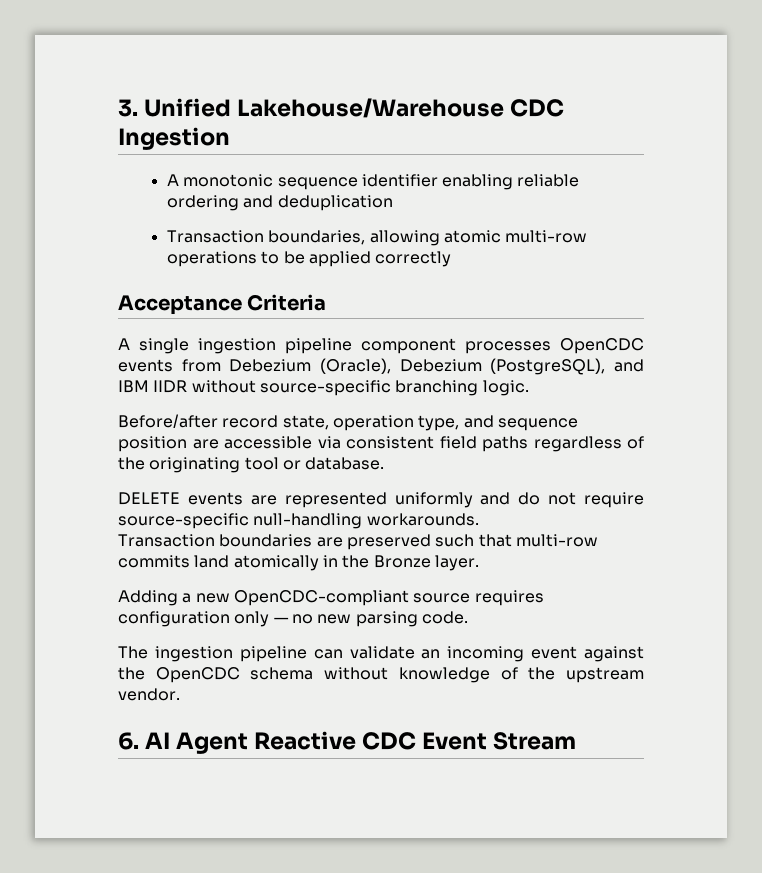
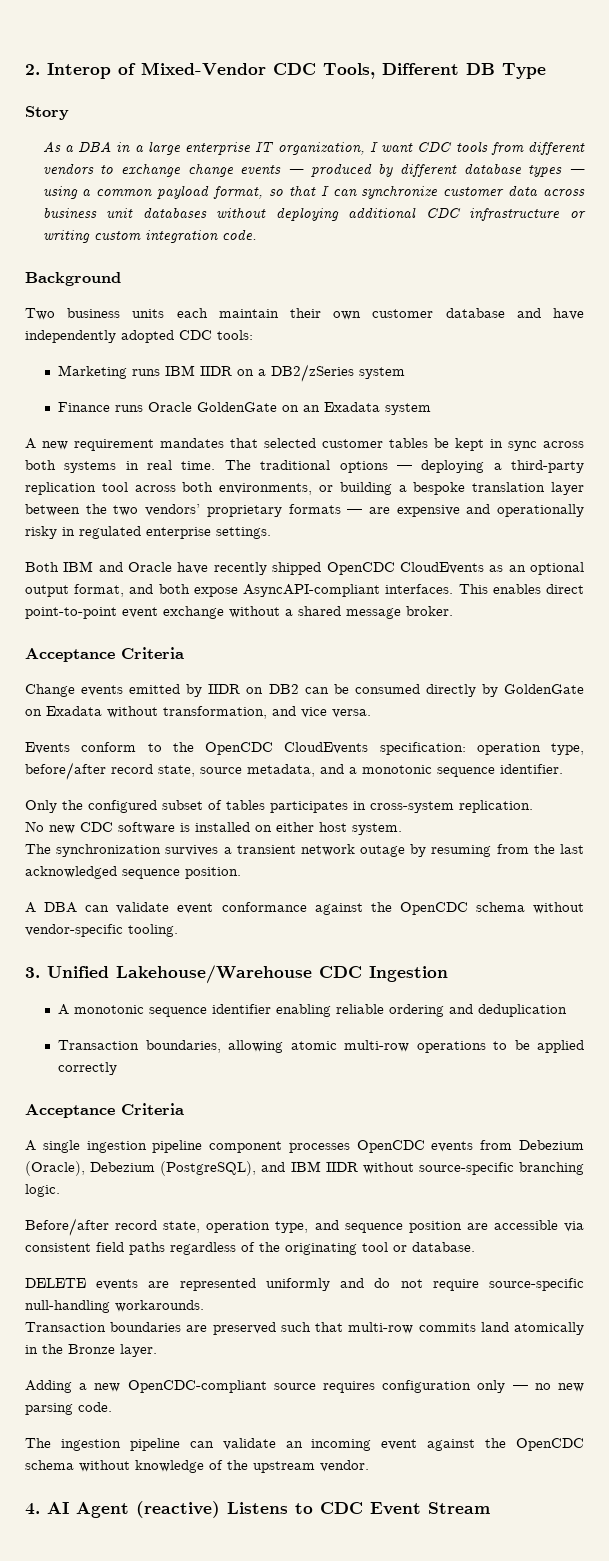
+ 2. Interop of Mixed-Vendor CDC Tools, Different DB Type
+ Story
+ As a DBA in a large enterprise IT organization, I want CDC tools from different vendors to exchange change events — produced by different database types — using a common payload format, so that I can synchronize customer data across business unit databases without deploying additional CDC infrastructure or writing custom integration code.
+ Background
+ Two business units each maintain their own customer database and have independently adopted CDC tools:
+ Marketing runs IBM IIDR on a DB2/zSeries system
+ Finance runs Oracle GoldenGate on an Exadata system
+ A new requirement mandates that selected customer tables be kept in sync across both systems in real time. The traditional options — deploying a third-party replication tool across both environments, or building a bespoke translation layer between the two vendors’ proprietary formats — are expensive and operationally risky in regulated enterprise settings.
+ Both IBM and Oracle have recently shipped OpenCDC CloudEvents as an optional output format, and both expose AsyncAPI-compliant interfaces. This enables direct point-to-point event exchange without a shared message broker.
+ Acceptance Criteria
+ Change events emitted by IIDR on DB2 can be consumed directly by GoldenGate on Exadata without transformation, and vice versa.
+ Events conform to the OpenCDC CloudEvents specification: operation type, before/after record state, source metadata, and a monotonic sequence identifier.
+ Only the configured subset of tables participates in cross-system replication.
+ No new CDC software is installed on either host system.
+ The synchronization survives a transient network outage by resuming from the last acknowledged sequence position.
+ A DBA can validate event conformance against the OpenCDC schema without vendor-specific tooling.
- 6. AI Agent Reactive CDC Event Stream
+ 4. AI Agent (reactive) Listens to CDC Event Stream

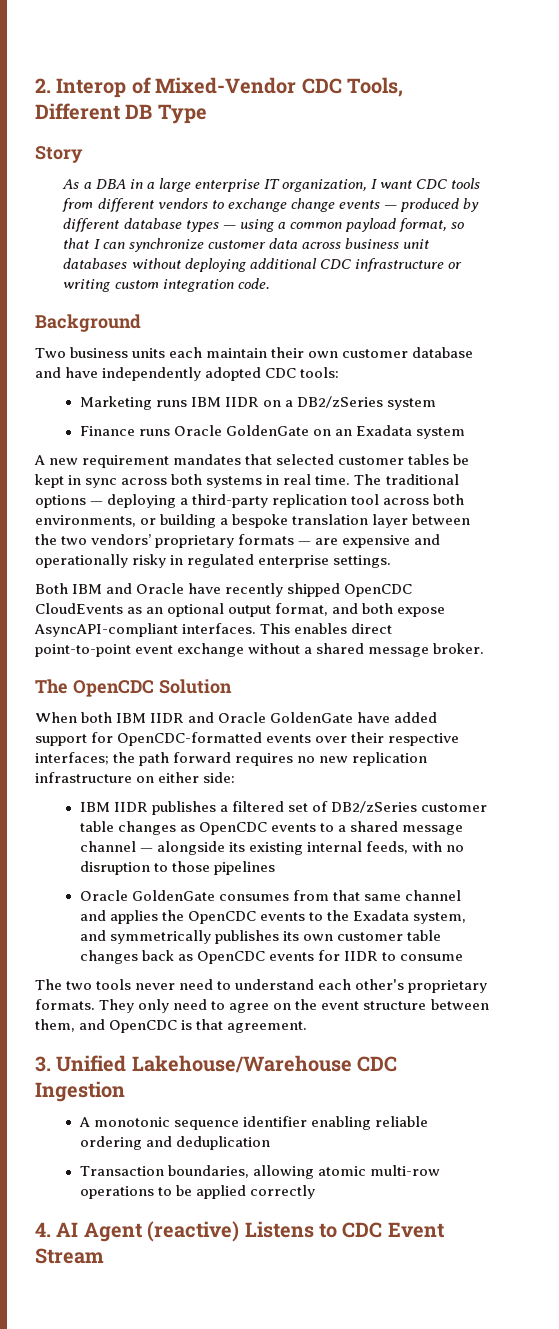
  This enables direct point-to-point event exchange without a shared message broker.
- Acceptance Criteria
- Change events emitted by IIDR on DB2 can be consumed directly by GoldenGate on Exadata without transformation, and vice versa.
- Events conform to the OpenCDC CloudEvents specification: operation type, before/after record state, source metadata, and a monotonic sequence identifier.
- Only the configured subset of tables participates in cross-system replication.
- No new CDC software is installed on either host system.
- The synchronization survives a transient network outage by resuming from the last acknowledged sequence position.
- A DBA can validate event conformance against the OpenCDC schema without vendor-specific tooling.
+ The OpenCDC Solution
+ When both IBM IIDR and Oracle GoldenGate have added support for OpenCDC-formatted events over their respective interfaces; the path forward requires no new replication infrastructure on either side:
+ IBM IIDR publishes a filtered set of DB2/zSeries customer table changes as OpenCDC events to a shared message channel — alongside its existing internal feeds, with no disruption to those pipelines
+ Oracle GoldenGate consumes from that same channel and applies the OpenCDC events to the Exadata system, and symmetrically publishes its own customer table changes back as OpenCDC events for IIDR to consume
+ The two tools never need to understand each other's proprietary formats. They only need to agree on the event structure between them, and OpenCDC is that agreement.
  Transaction boundaries, allowing atomic multi-row operations to be applied correctly
- Acceptance Criteria
- A single ingestion pipeline component processes OpenCDC events from Debezium (Oracle), Debezium (PostgreSQL), and IBM IIDR without source-specific branching logic.
- Before/after record state, operation type, and sequence position are accessible via consistent field paths regardless of the originating tool or database.
- DELETE events are represented uniformly and do not require source-specific null-handling workarounds.
- Transaction boundaries are preserved such that multi-row commits land atomically in the Bronze layer.
- Adding a new OpenCDC-compliant source requires configuration only — no new parsing code.
- The ingestion pipeline can validate an incoming event against the OpenCDC schema without knowledge of the upstream vendor.

